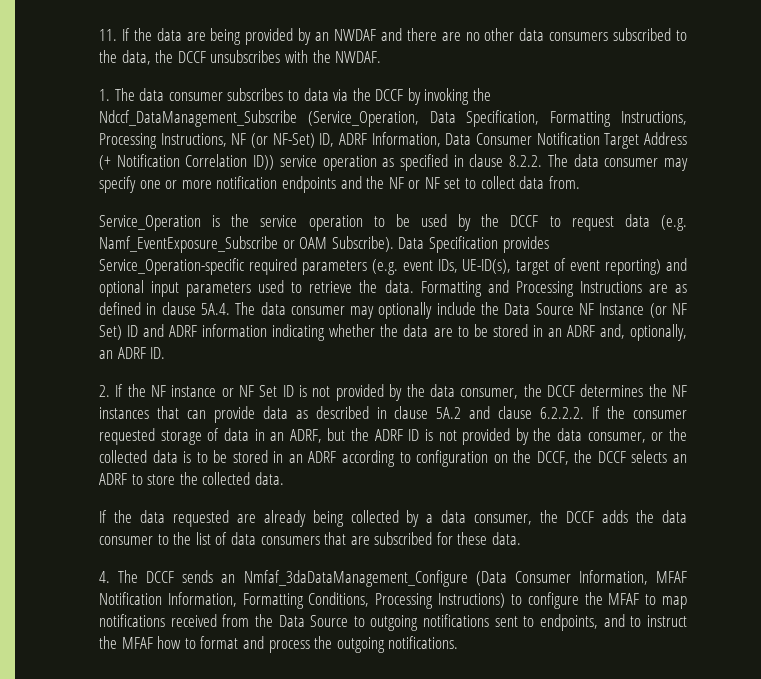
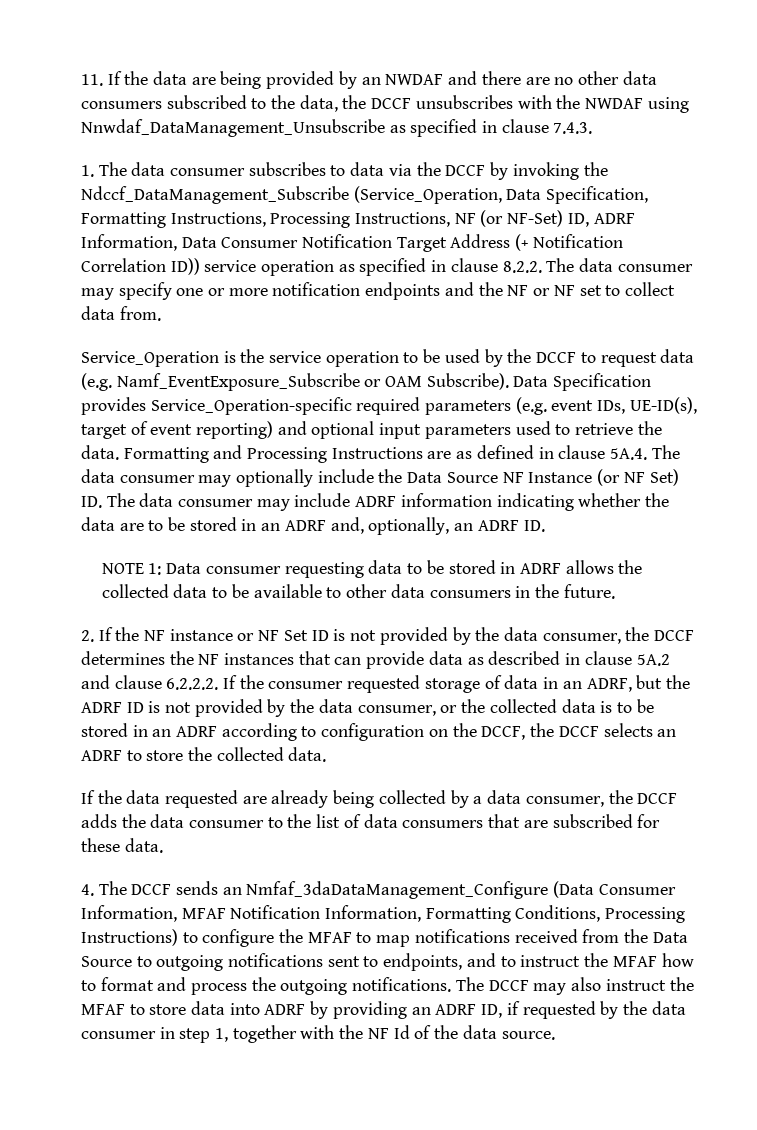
- 11. If the data are being provided by an NWDAF and there are no other data consumers subscribed to the data, the DCCF unsubscribes with the NWDAF.
+ 11. If the data are being provided by an NWDAF and there are no other data consumers subscribed to the data, the DCCF unsubscribes with the NWDAF using Nnwdaf_DataManagement_Unsubscribe as specified in clause 7.4.3.
- Formatting and Processing Instructions are as defined in clause 5A.4. The data consumer may optionally include the Data Source NF Instance (or NF Set) ID and ADRF information indicating whether the data are to be stored in an ADRF and, optionally, an ADRF ID.
+ Formatting and Processing Instructions are as defined in clause 5A.4. The data consumer may optionally include the Data Source NF Instance (or NF Set) ID. The data consumer may include ADRF information indicating whether the data are to be stored in an ADRF and, optionally, an ADRF ID.
+ NOTE 1: Data consumer requesting data to be stored in ADRF allows the collected data to be available to other data consumers in the future.
+ The DCCF may also instruct the MFAF to store data into ADRF by providing an ADRF ID, if requested by the data consumer in step 1, together with the NF Id of the data source.

